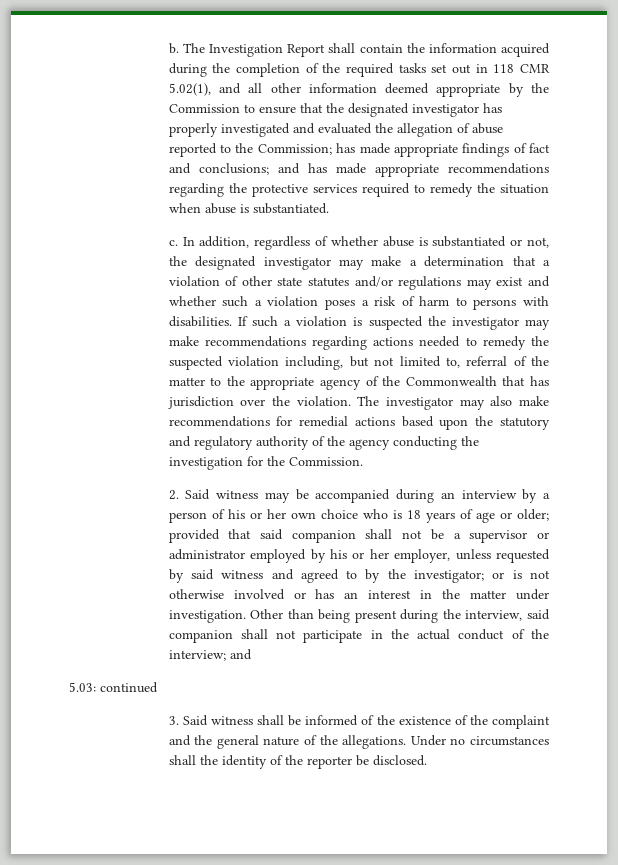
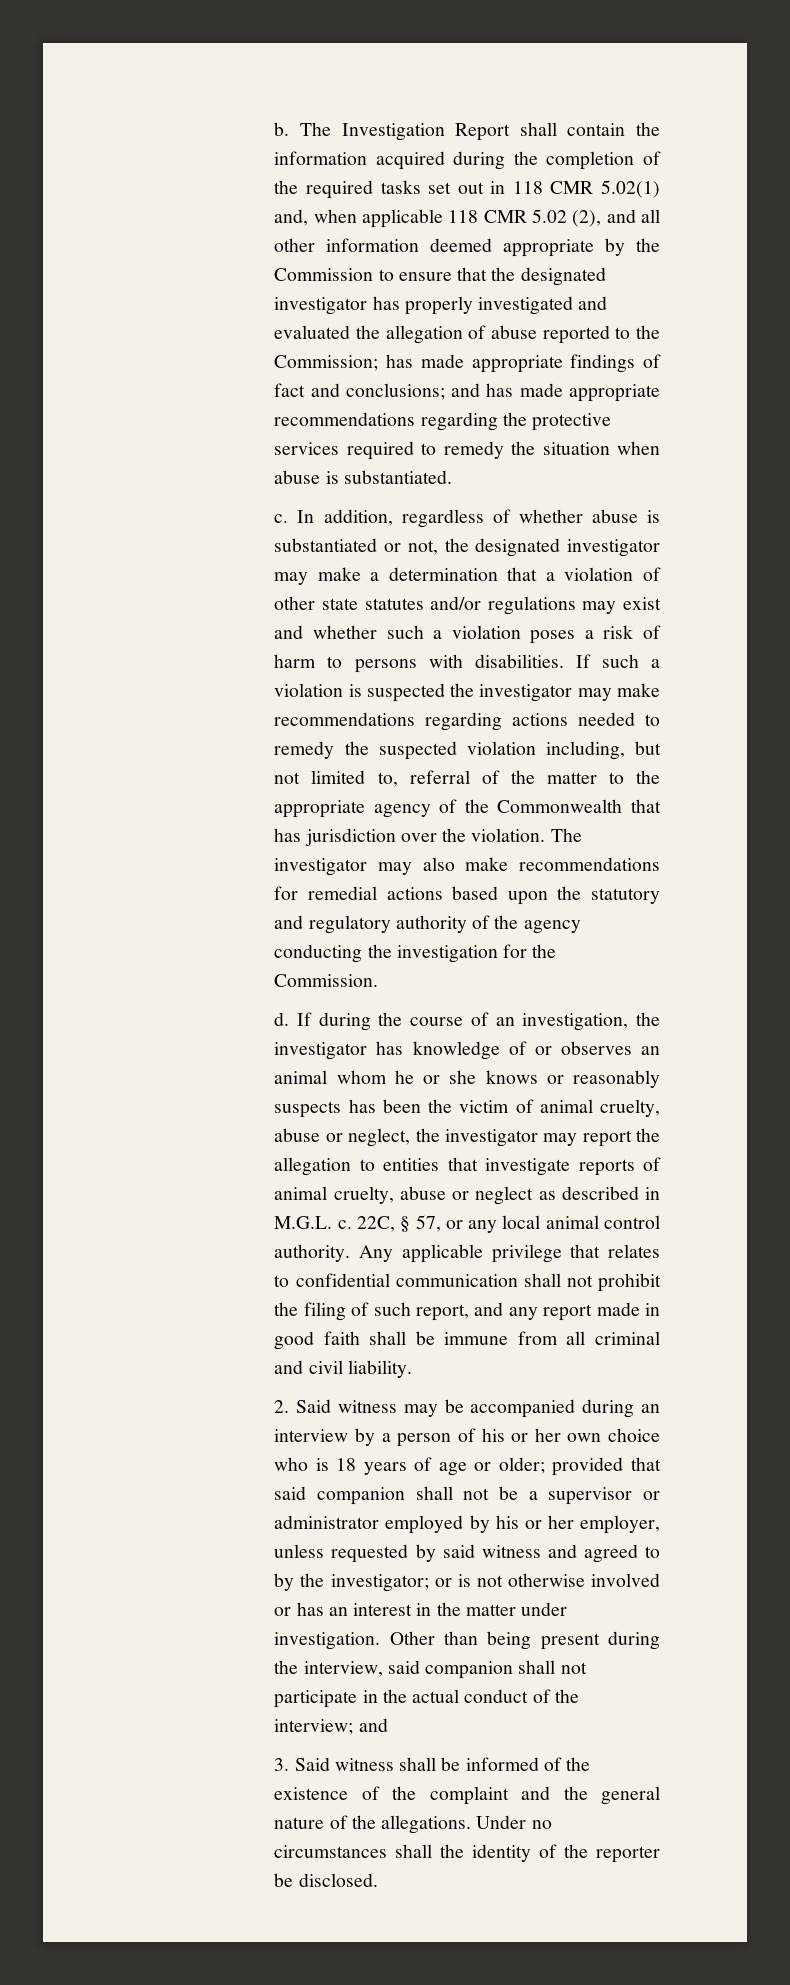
- The Investigation Report shall contain the information acquired during the completion of the required tasks set out in 118 CMR 5.02(1), and all other information deemed appropriate by the Commission to ensure that the designated investigator has properly investigated and evaluated the allegation of abuse reported to the Commission;
+ The Investigation Report shall contain the information acquired during the completion of the required tasks set out in 118 CMR 5.02(1) and, when applicable 118 CMR 5.02 (2), and all other information deemed appropriate by the Commission to ensure that the designated investigator has properly investigated and evaluated the allegation of abuse reported to the Commission;
+ d. If during the course of an investigation, the investigator has knowledge of or observes an animal whom he or she knows or reasonably suspects has been the victim of animal cruelty, abuse or neglect, the investigator may report the allegation to entities that investigate reports of animal cruelty, abuse or neglect as described in M.G.L. c. 22C, § 57, or any local animal control authority. Any applicable privilege that relates to confidential communication shall not prohibit the filing of such report, and any report made in good faith shall be immune from all criminal and civil liability.
- 5.03: continued

